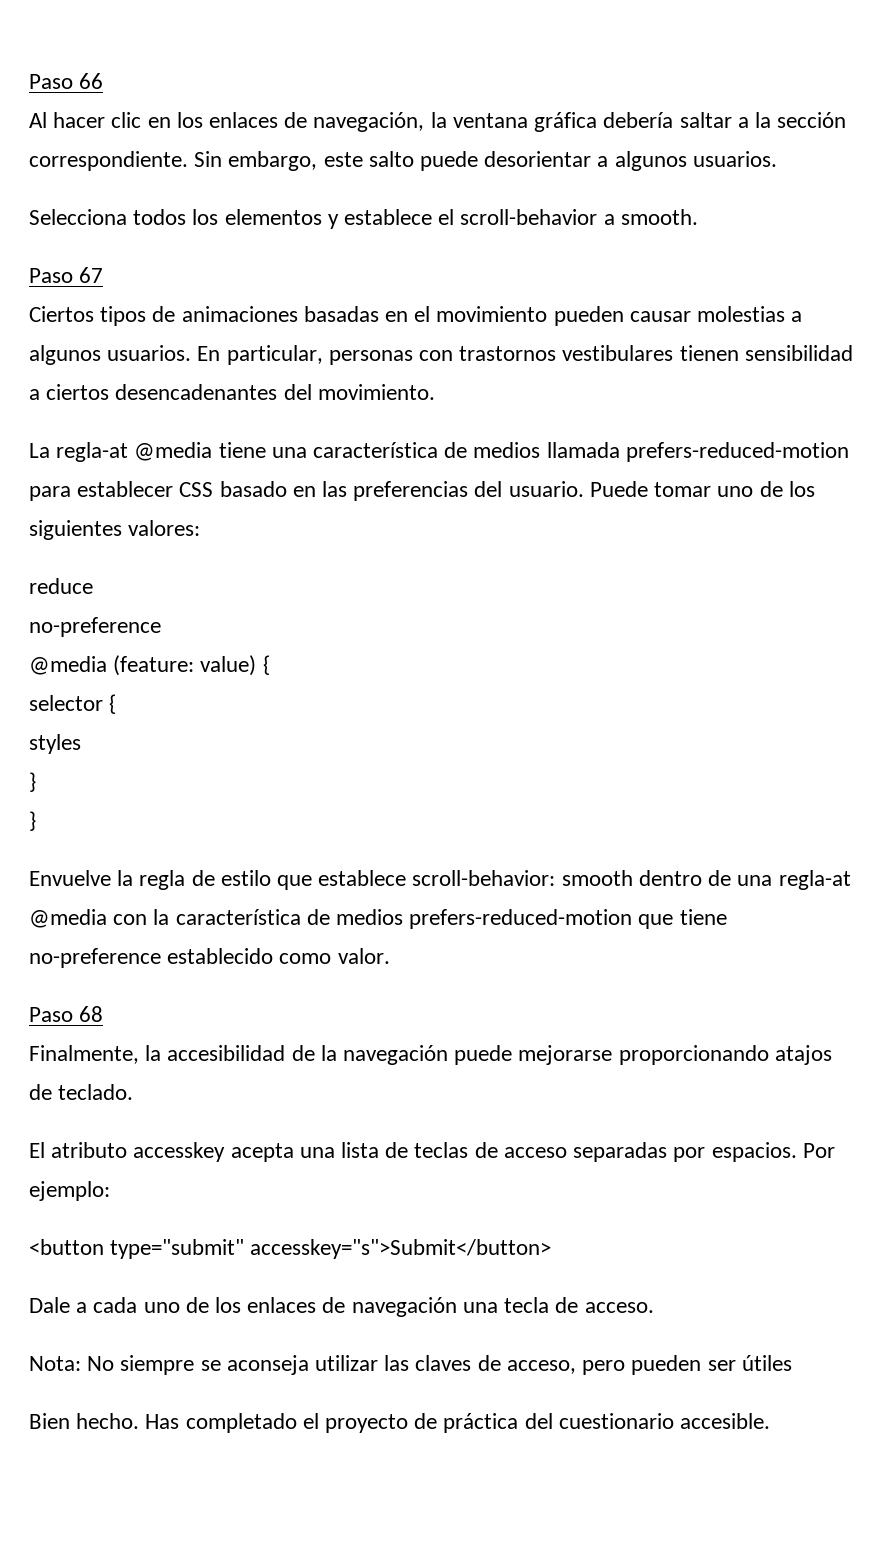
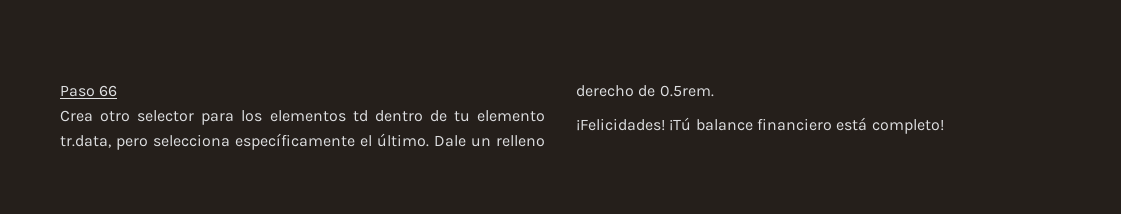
- Al hacer clic en los enlaces de navegación, la ventana gráfica debería saltar a la sección correspondiente. Sin embargo, este salto puede desorientar a algunos usuarios.
- Selecciona todos los elementos y establece el scroll-behavior a smooth.
- Paso 67
- Ciertos tipos de animaciones basadas en el movimiento pueden causar molestias a algunos usuarios. En particular, personas con trastornos vestibulares tienen sensibilidad a ciertos desencadenantes del movimiento.
- La regla-at @media tiene una característica de medios llamada prefers-reduced-motion para establecer CSS basado en las preferencias del usuario. Puede tomar uno de los siguientes valores:
- reduce
- no-preference
- @media (feature: value) {
- selector {
- styles
- }
- }
- Envuelve la regla de estilo que establece scroll-behavior: smooth dentro de una regla-at @media con la característica de medios prefers-reduced-motion que tiene no-preference establecido como valor.
- Paso 68
- Finalmente, la accesibilidad de la navegación puede mejorarse proporcionando atajos de teclado.
- El atributo accesskey acepta una lista de teclas de acceso separadas por espacios. Por ejemplo:
- <button type="submit" accesskey="s">Submit</button>
- Dale a cada uno de los enlaces de navegación una tecla de acceso.
- Nota: No siempre se aconseja utilizar las claves de acceso, pero pueden ser útiles
- Bien hecho. Has completado el proyecto de práctica del cuestionario accesible.
+ Crea otro selector para los elementos td dentro de tu elemento tr.data, pero selecciona específicamente el último. Dale un relleno derecho de 0.5rem.
+ ¡Felicidades! ¡Tú balance financiero está completo!

